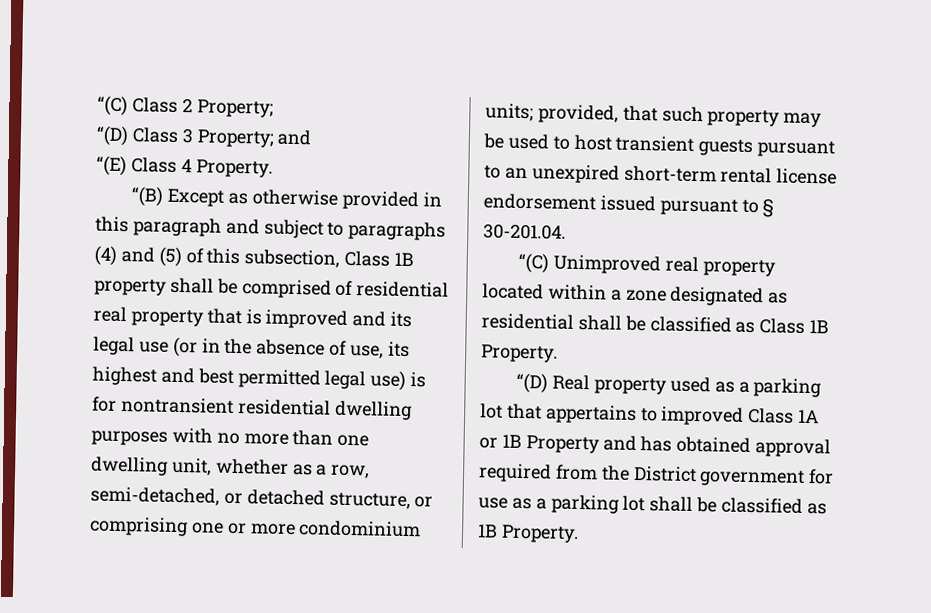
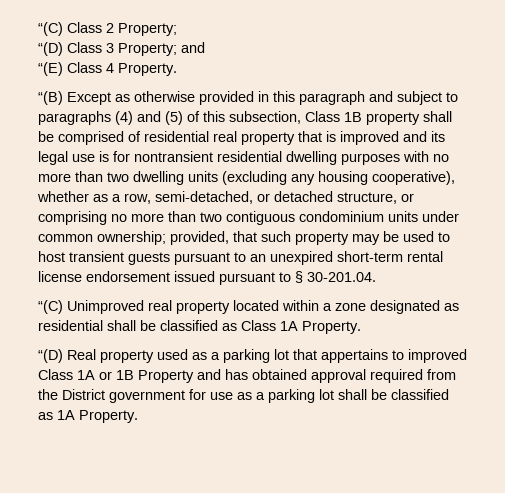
- “(B) Except as otherwise provided in this paragraph and subject to paragraphs (4) and (5) of this subsection, Class 1B property shall be comprised of residential real property that is improved and its legal use (or in the absence of use, its highest and best permitted legal use) is for nontransient residential dwelling purposes with no more than one dwelling unit, whether as a row, semi-detached, or detached structure, or comprising one or more condominium units;
+ “(B) Except as otherwise provided in this paragraph and subject to paragraphs (4) and (5) of this subsection, Class 1B property shall be comprised of residential real property that is improved and its legal use is for nontransient residential dwelling purposes with no more than two dwelling units (excluding any housing cooperative), whether as a row, semi-detached, or detached structure, or comprising no more than two contiguous condominium units under common ownership;
- “(C) Unimproved real property located within a zone designated as residential shall be classified as Class 1B Property.
+ “(C) Unimproved real property located within a zone designated as residential shall be classified as Class 1A Property.
- “(D) Real property used as a parking lot that appertains to improved Class 1A or 1B Property and has obtained approval required from the District government for use as a parking lot shall be classified as 1B Property.
+ “(D) Real property used as a parking lot that appertains to improved Class 1A or 1B Property and has obtained approval required from the District government for use as a parking lot shall be classified as 1A Property.

